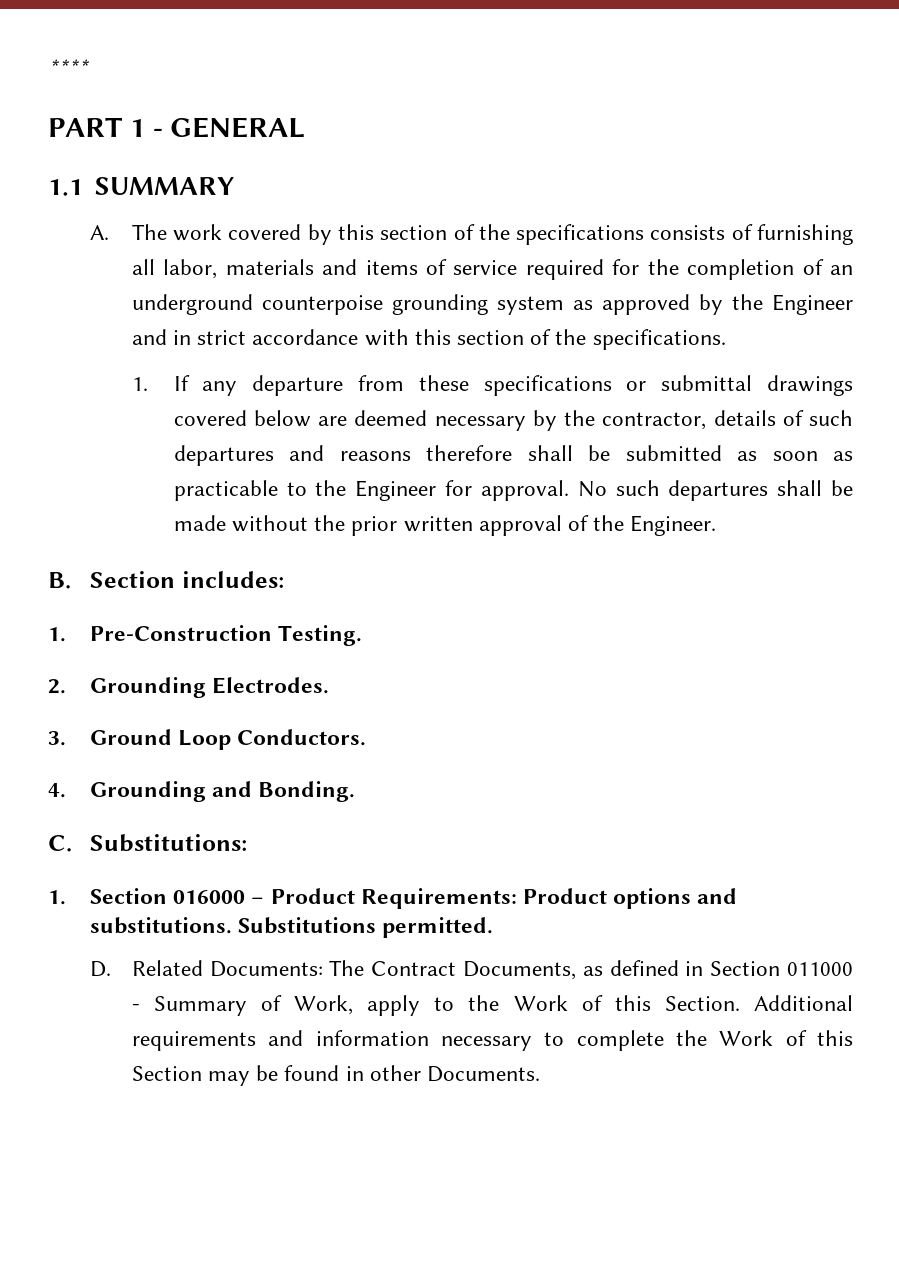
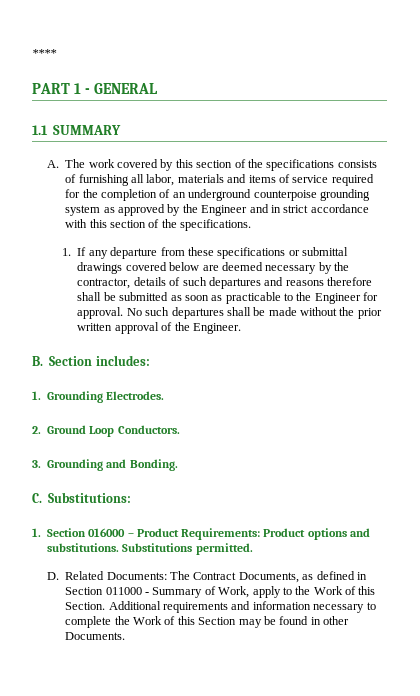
- 1. Pre-Construction Testing.
- 2. Grounding Electrodes.
+ 1. Grounding Electrodes.
- 3. Ground Loop Conductors.
+ 2. Ground Loop Conductors.
- 4. Grounding and Bonding.
+ 3. Grounding and Bonding.

